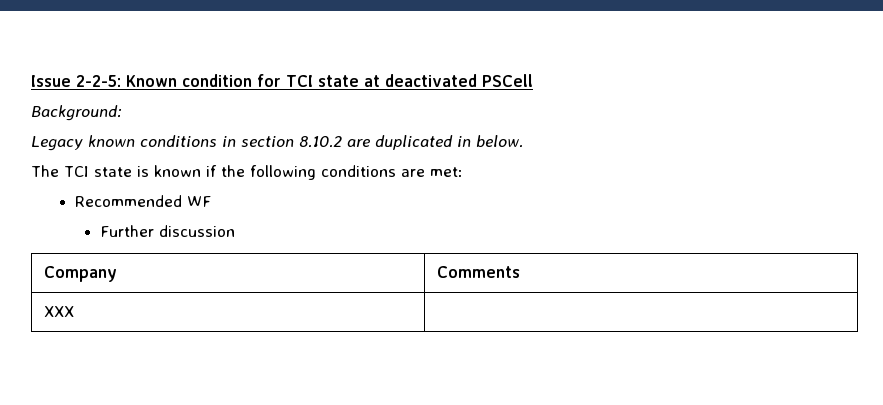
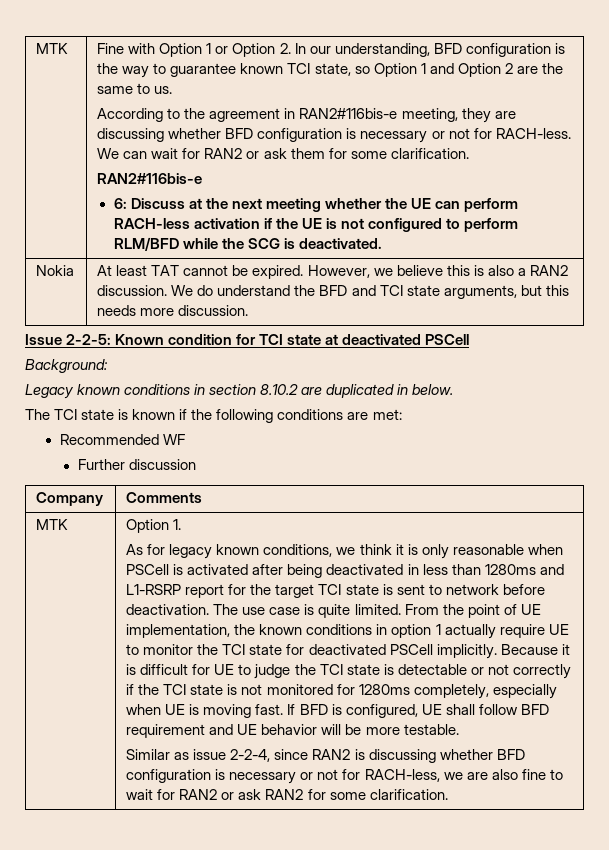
+ MTK | Fine with Option 1 or Option 2. In our understanding, BFD configuration is the way to guarantee known TCI state, so Option 1 and Option 2 are the same to us.
+ According to the agreement in RAN2#116bis-e meeting, they are discussing whether BFD configuration is necessary or not for RACH-less. We can wait for RAN2 or ask them for some clarification.
+ RAN2#116bis-e
+ 6: Discuss at the next meeting whether the UE can perform RACH-less activation if the UE is not configured to perform RLM/BFD while the SCG is deactivated.
+ Nokia | At least TAT cannot be expired. However, we believe this is also a RAN2 discussion. We do understand the BFD and TCI state arguments, but this needs more discussion.
- XXX
+ MTK | Option 1.
+ As for legacy known conditions, we think it is only reasonable when PSCell is activated after being deactivated in less than 1280ms and L1-RSRP report for the target TCI state is sent to network before deactivation. The use case is quite limited. From the point of UE implementation, the known conditions in option 1 actually require UE to monitor the TCI state for deactivated PSCell implicitly. Because it is difficult for UE to judge the TCI state is detectable or not correctly if the TCI state is not monitored for 1280ms completely, especially when UE is moving fast. If BFD is configured, UE shall follow BFD requirement and UE behavior will be more testable.
+ Similar as issue 2-2-4, since RAN2 is discussing whether BFD configuration is necessary or not for RACH-less, we are also fine to wait for RAN2 or ask RAN2 for some clarification.

